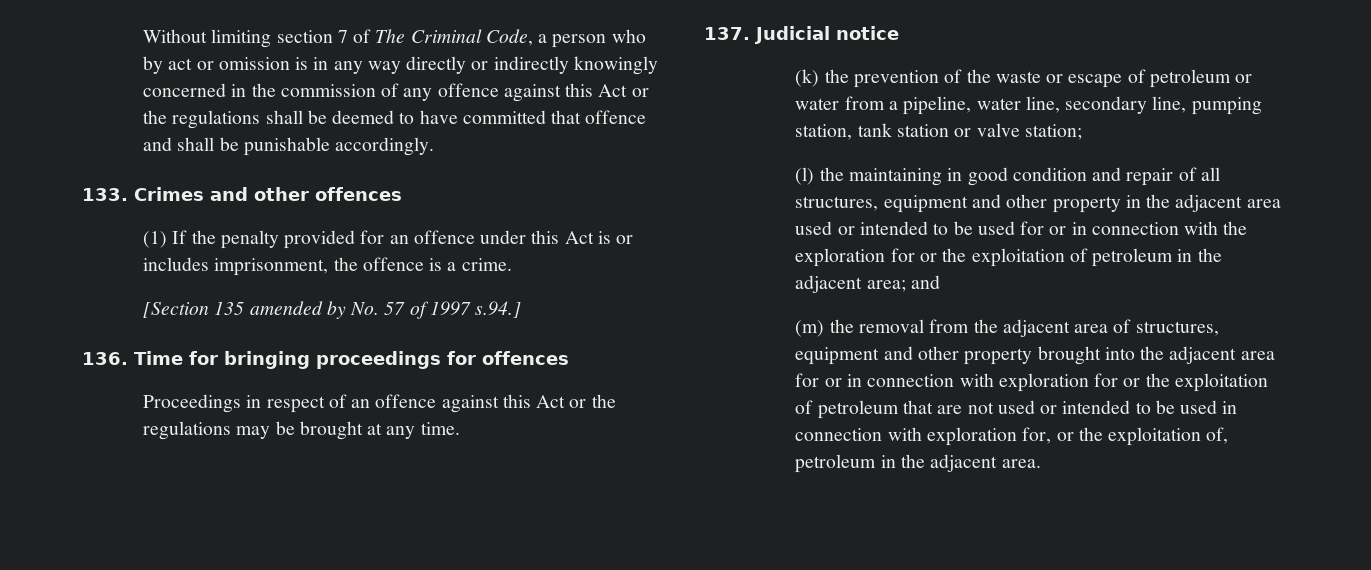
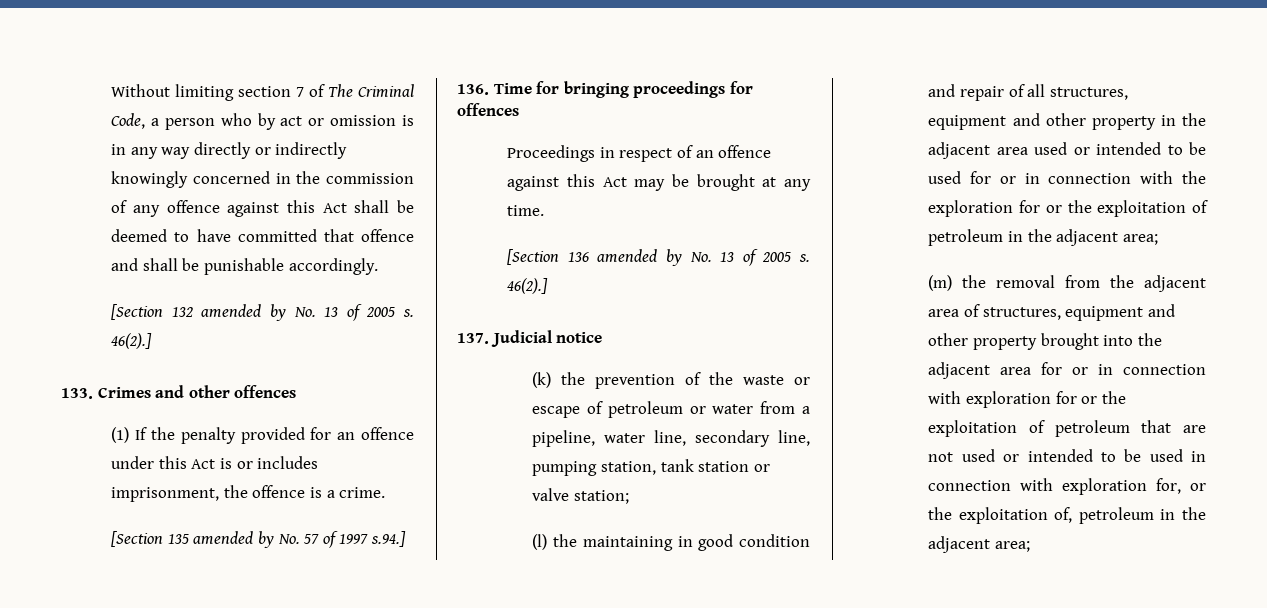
- Without limiting section 7 of The Criminal Code, a person who by act or omission is in any way directly or indirectly knowingly concerned in the commission of any offence against this Act or the regulations shall be deemed to have committed that offence and shall be punishable accordingly.
+ Without limiting section 7 of The Criminal Code, a person who by act or omission is in any way directly or indirectly knowingly concerned in the commission of any offence against this Act shall be deemed to have committed that offence and shall be punishable accordingly.
+ [Section 132 amended by No. 13 of 2005 s. 46(2).]
- Proceedings in respect of an offence against this Act or the regulations may be brought at any time.
+ Proceedings in respect of an offence against this Act may be brought at any time.
+ [Section 136 amended by No. 13 of 2005 s. 46(2).]
- (l) the maintaining in good condition and repair of all structures, equipment and other property in the adjacent area used or intended to be used for or in connection with the exploration for or the exploitation of petroleum in the adjacent area; and
+ (l) the maintaining in good condition and repair of all structures, equipment and other property in the adjacent area used or intended to be used for or in connection with the exploration for or the exploitation of petroleum in the adjacent area;
- (m) the removal from the adjacent area of structures, equipment and other property brought into the adjacent area for or in connection with exploration for or the exploitation of petroleum that are not used or intended to be used in connection with exploration for, or the exploitation of, petroleum in the adjacent area.
+ (m) the removal from the adjacent area of structures, equipment and other property brought into the adjacent area for or in connection with exploration for or the exploitation of petroleum that are not used or intended to be used in connection with exploration for, or the exploitation of, petroleum in the adjacent area;

